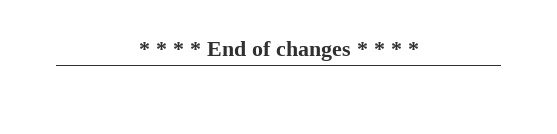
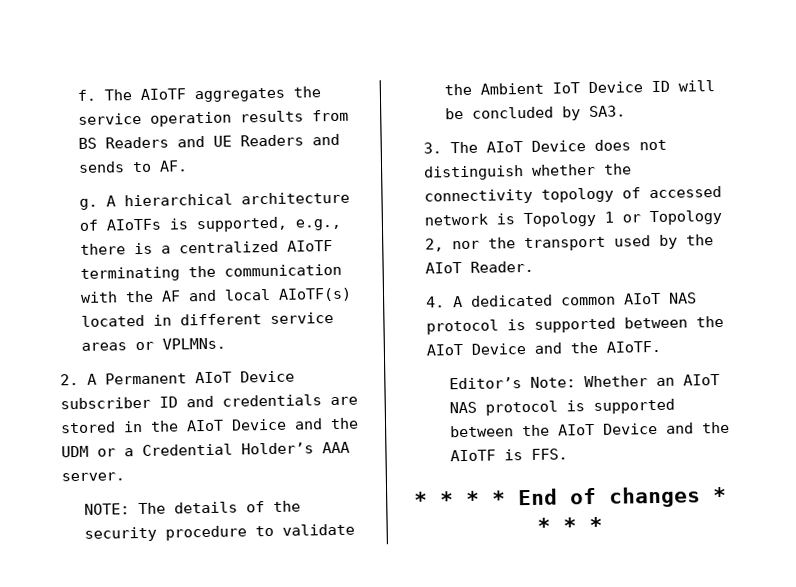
+ f. The AIoTF aggregates the service operation results from BS Readers and UE Readers and sends to AF.
+ g. A hierarchical architecture of AIoTFs is supported, e.g., there is a centralized AIoTF terminating the communication with the AF and local AIoTF(s) located in different service areas or VPLMNs.
+ 2. A Permanent AIoT Device subscriber ID and credentials are stored in the AIoT Device and the UDM or a Credential Holder’s AAA server.
+ NOTE: The details of the security procedure to validate the Ambient IoT Device ID will be concluded by SA3.
+ 3. The AIoT Device does not distinguish whether the connectivity topology of accessed network is Topology 1 or Topology 2, nor the transport used by the AIoT Reader.
+ 4. A dedicated common AIoT NAS protocol is supported between the AIoT Device and the AIoTF.
+ Editor’s Note: Whether an AIoT NAS protocol is supported between the AIoT Device and the AIoTF is FFS.

